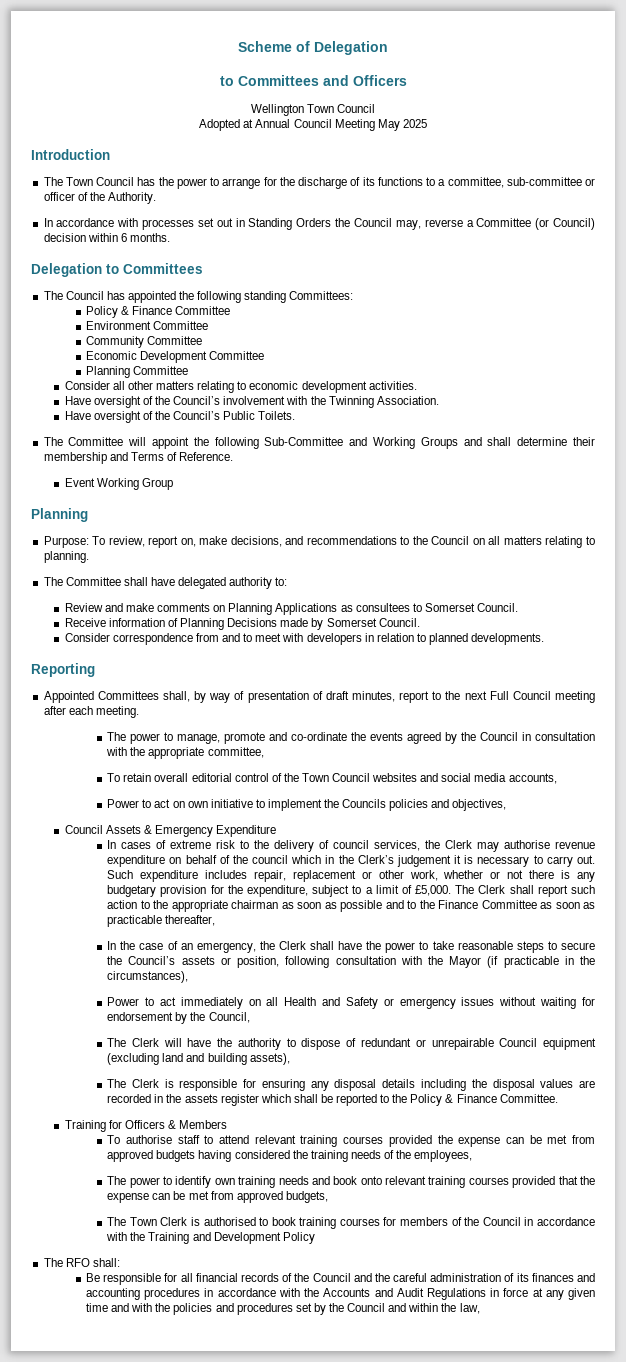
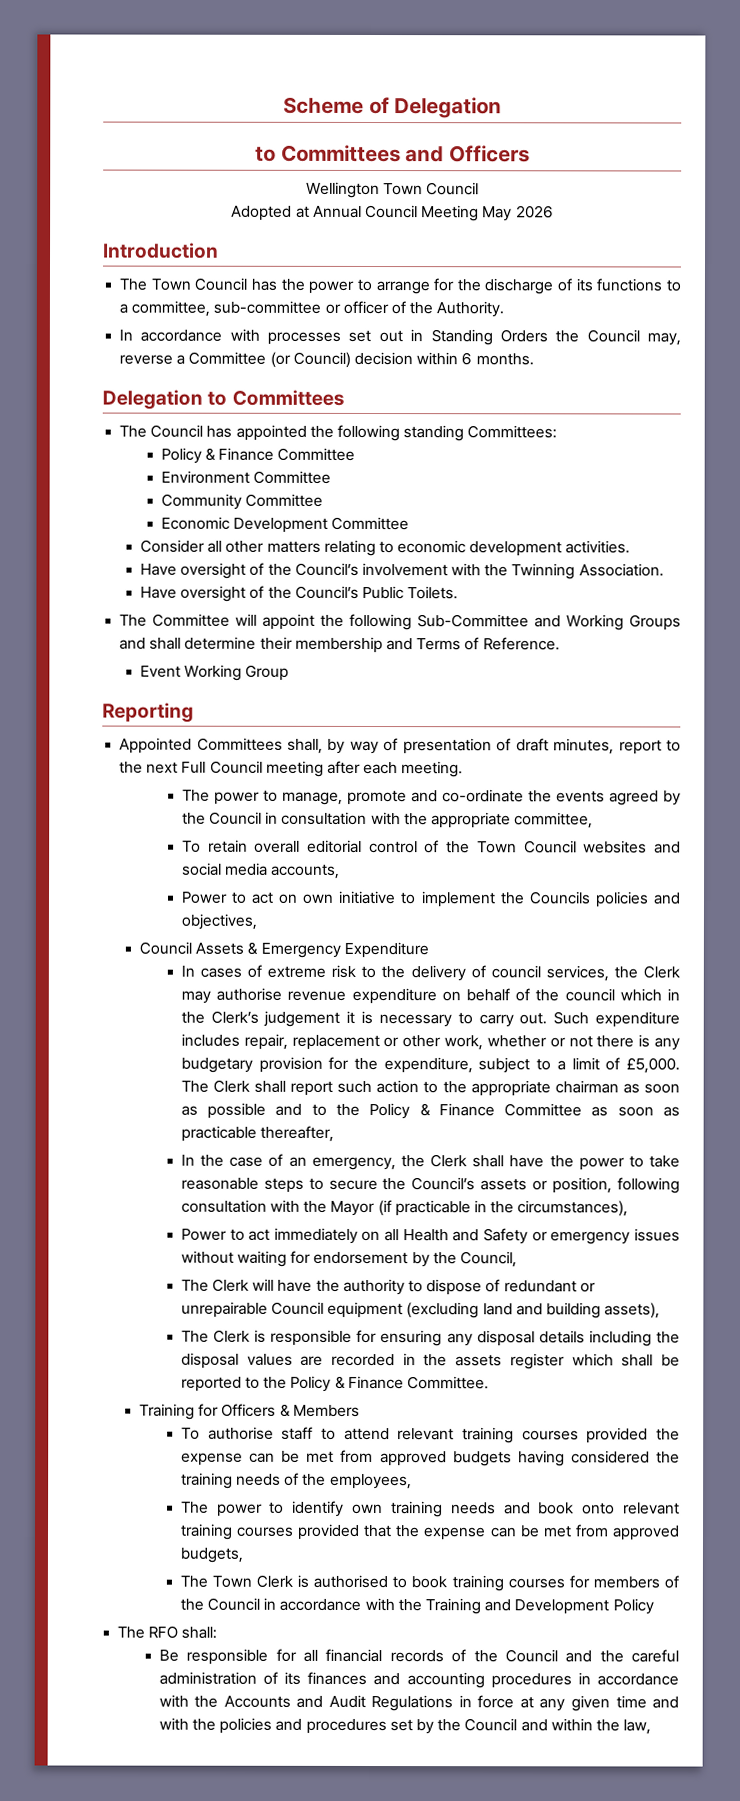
- Adopted at Annual Council Meeting May 2025
+ Adopted at Annual Council Meeting May 2026
- Planning Committee
  Event Working Group
- Planning
- Purpose: To review, report on, make decisions, and recommendations to the Council on all matters relating to planning.
- The Committee shall have delegated authority to:
- Review and make comments on Planning Applications as consultees to Somerset Council.
- Receive information of Planning Decisions made by Somerset Council.
- Consider correspondence from and to meet with developers in relation to planned developments.
- The Clerk shall report such action to the appropriate chairman as soon as possible and to the Finance Committee as soon as practicable thereafter,
+ The Clerk shall report such action to the appropriate chairman as soon as possible and to the Policy & Finance Committee as soon as practicable thereafter,

